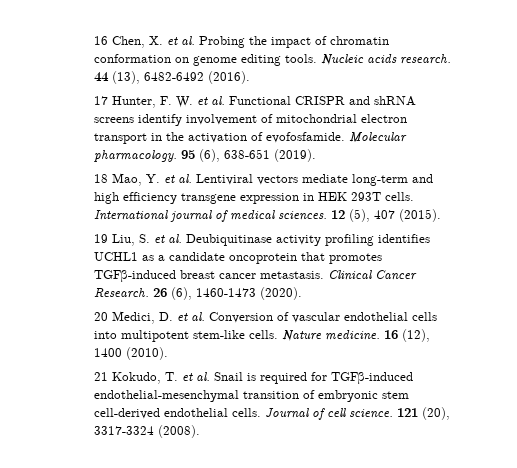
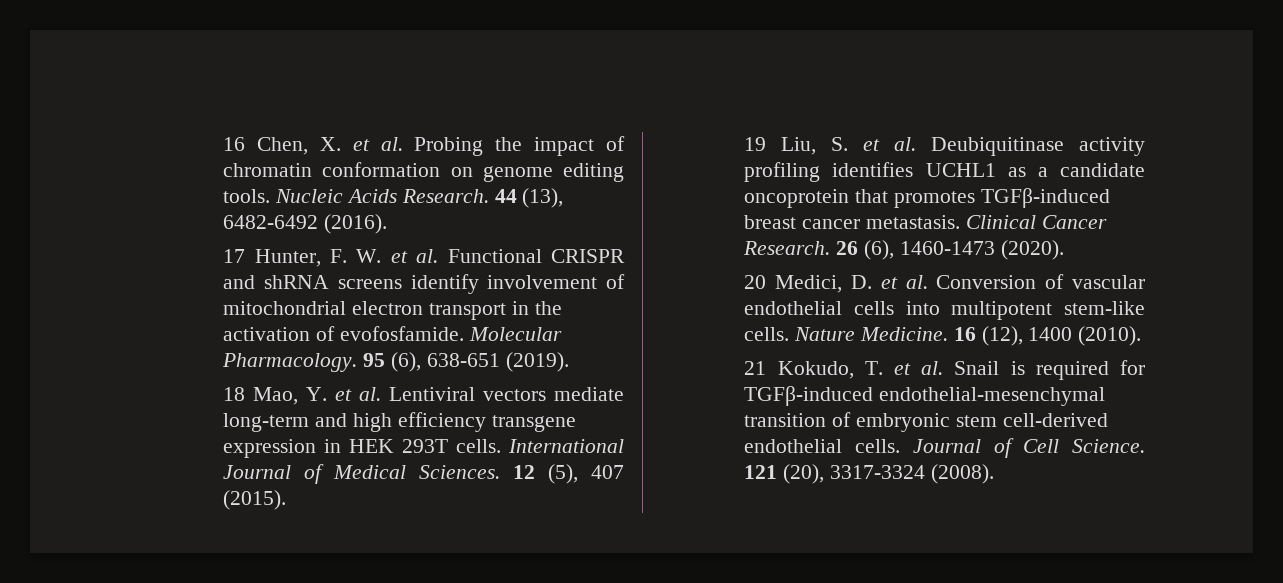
- Nucleic acids research.
+ Nucleic Acids Research.
- Molecular pharmacology.
+ Molecular Pharmacology.
- International journal of medical sciences.
+ International Journal of Medical Sciences.
- Nature medicine.
+ Nature Medicine.
- Journal of cell science.
+ Journal of Cell Science.

